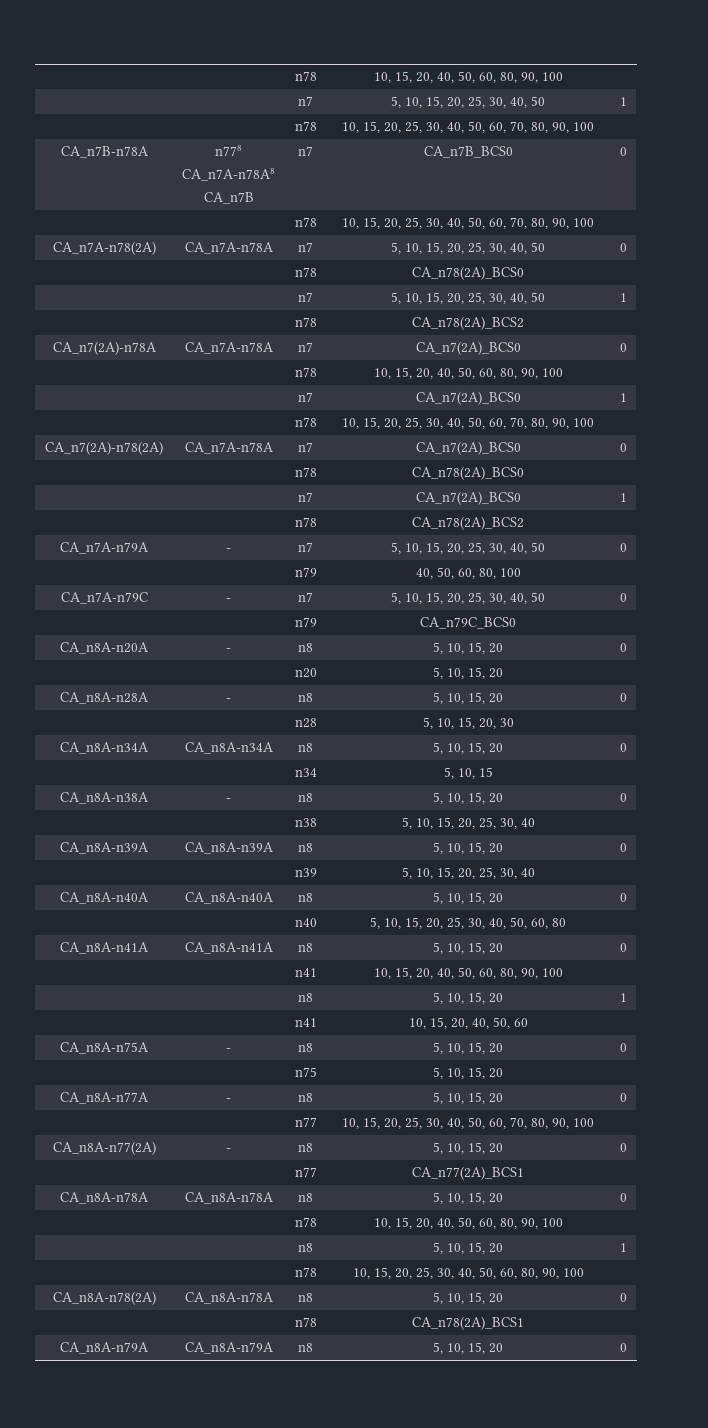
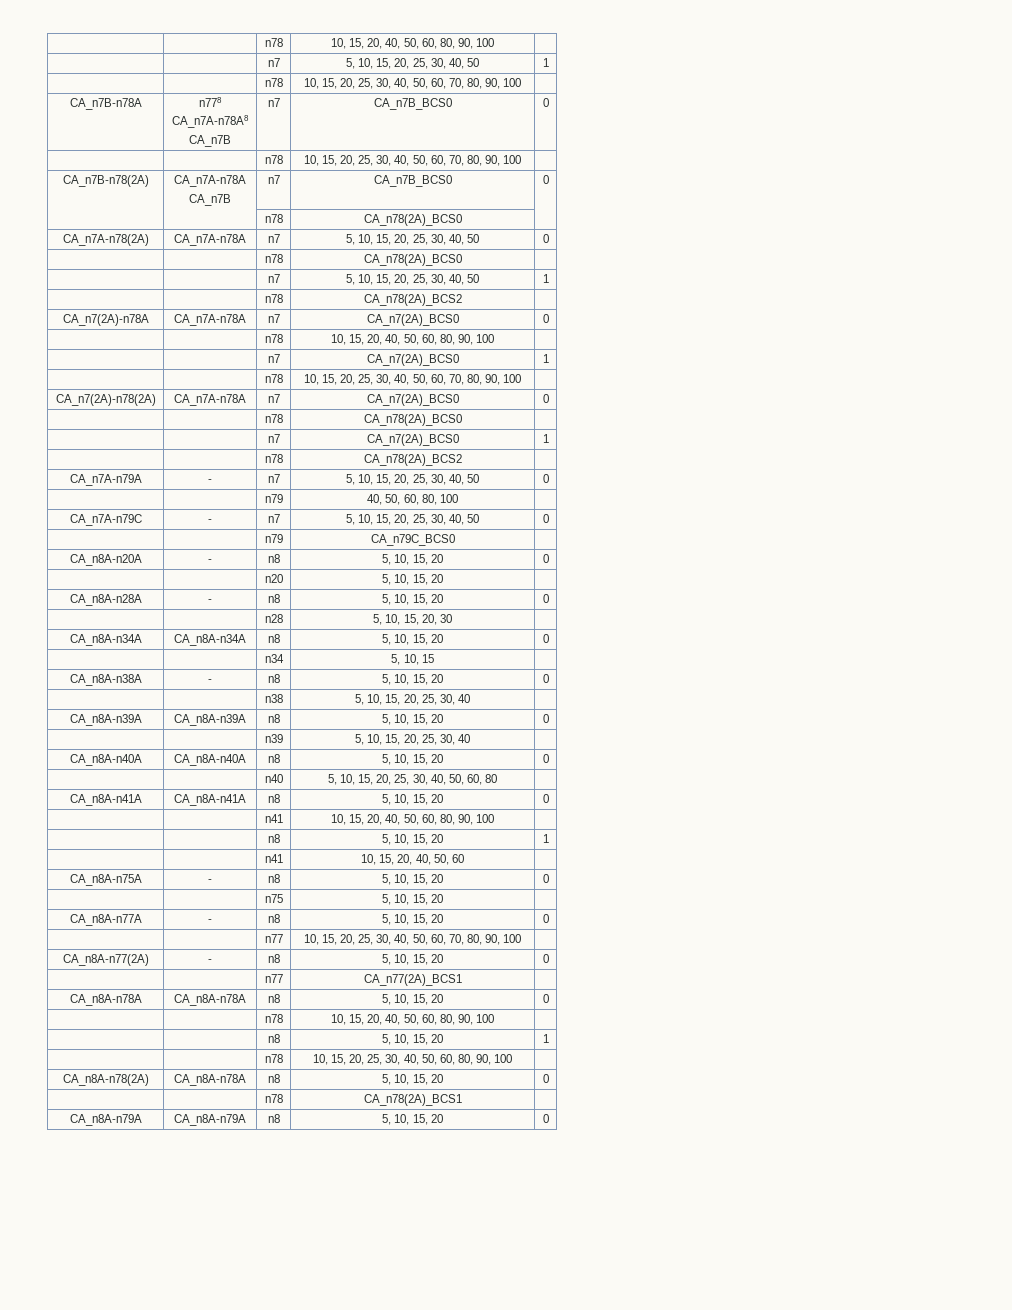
+ CA_n7B-n78(2A) | CA_n7A-n78A
+ CA_n7B | n7 | CA_n7B_BCS0 | 0
+ | | n78 | CA_n78(2A)_BCS0 |

